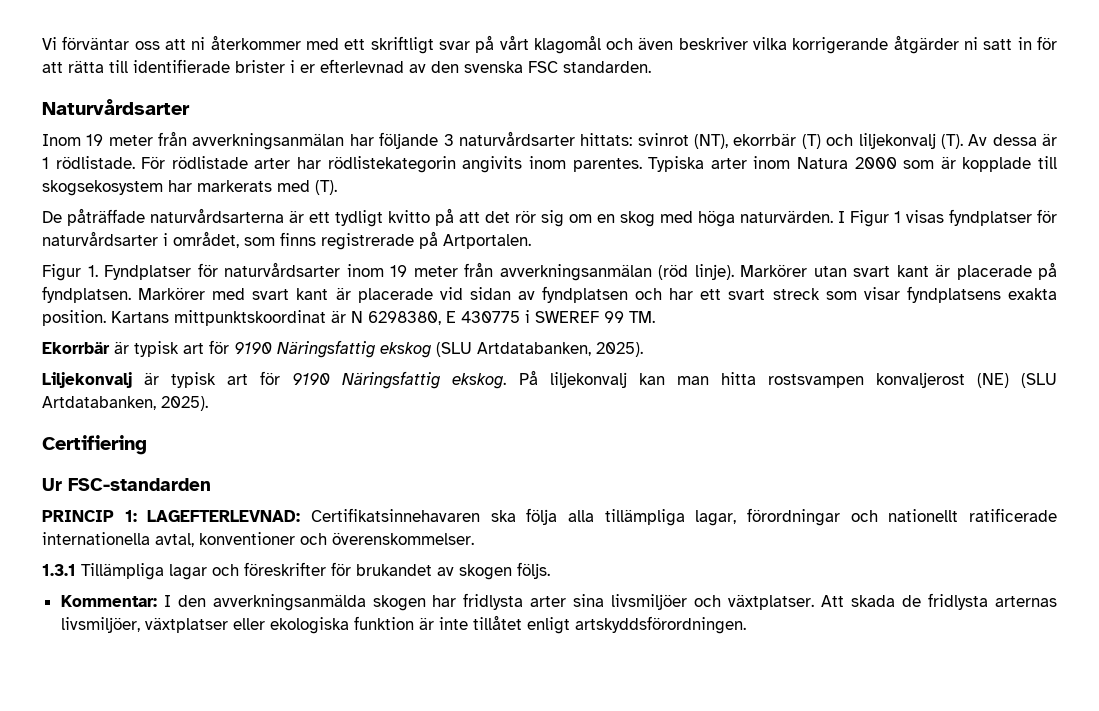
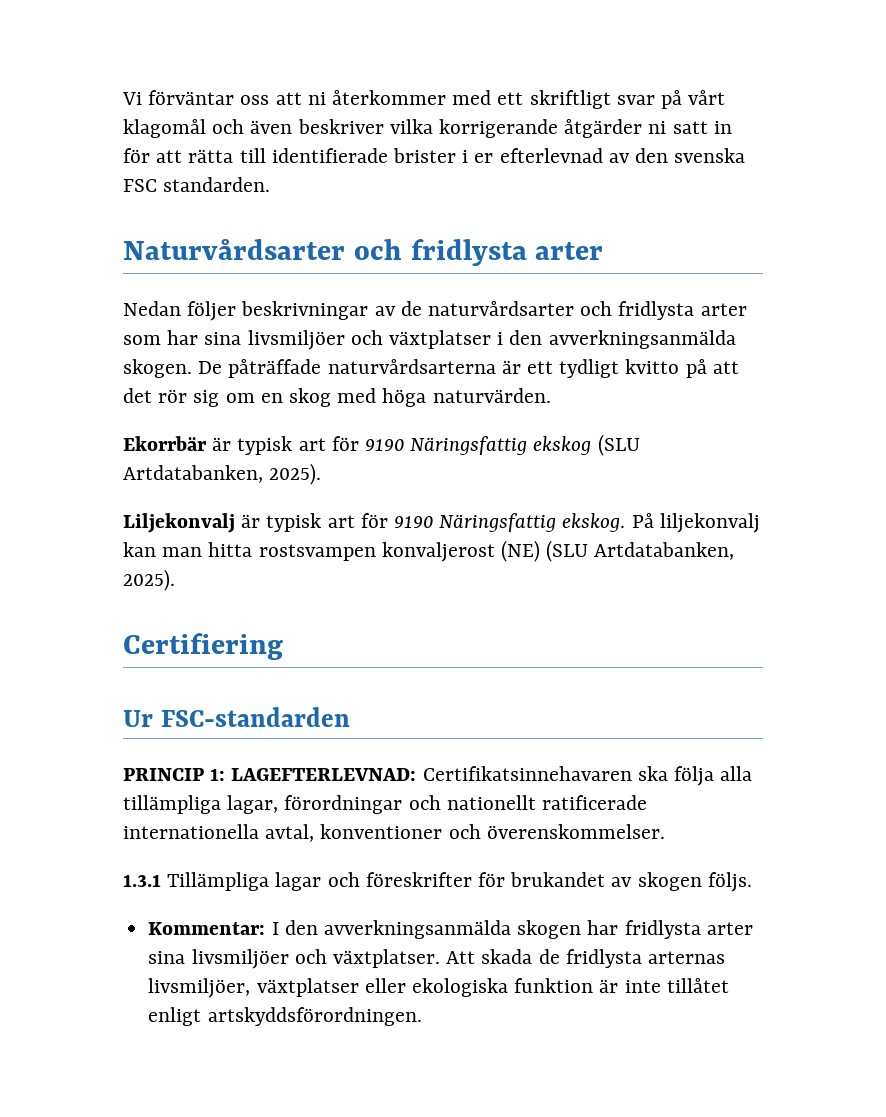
- Naturvårdsarter
- Inom 19 meter från avverkningsanmälan har följande 3 naturvårdsarter hittats: svinrot (NT), ekorrbär (T) och liljekonvalj (T). Av dessa är 1 rödlistade. För rödlistade arter har rödlistekategorin angivits inom parentes. Typiska arter inom Natura 2000 som är kopplade till skogsekosystem har markerats med (T).
- De påträffade naturvårdsarterna är ett tydligt kvitto på att det rör sig om en skog med höga naturvärden. I Figur 1 visas fyndplatser för naturvårdsarter i området, som finns registrerade på Artportalen.
- Figur 1. Fyndplatser för naturvårdsarter inom 19 meter från avverkningsanmälan (röd linje). Markörer utan svart kant är placerade på fyndplatsen. Markörer med svart kant är placerade vid sidan av fyndplatsen och har ett svart streck som visar fyndplatsens exakta position. Kartans mittpunktskoordinat är N 6298380, E 430775 i SWEREF 99 TM.
+ Naturvårdsarter och fridlysta arter
+ Nedan följer beskrivningar av de naturvårdsarter och fridlysta arter som har sina livsmiljöer och växtplatser i den avverkningsanmälda skogen. De påträffade naturvårdsarterna är ett tydligt kvitto på att det rör sig om en skog med höga naturvärden.

